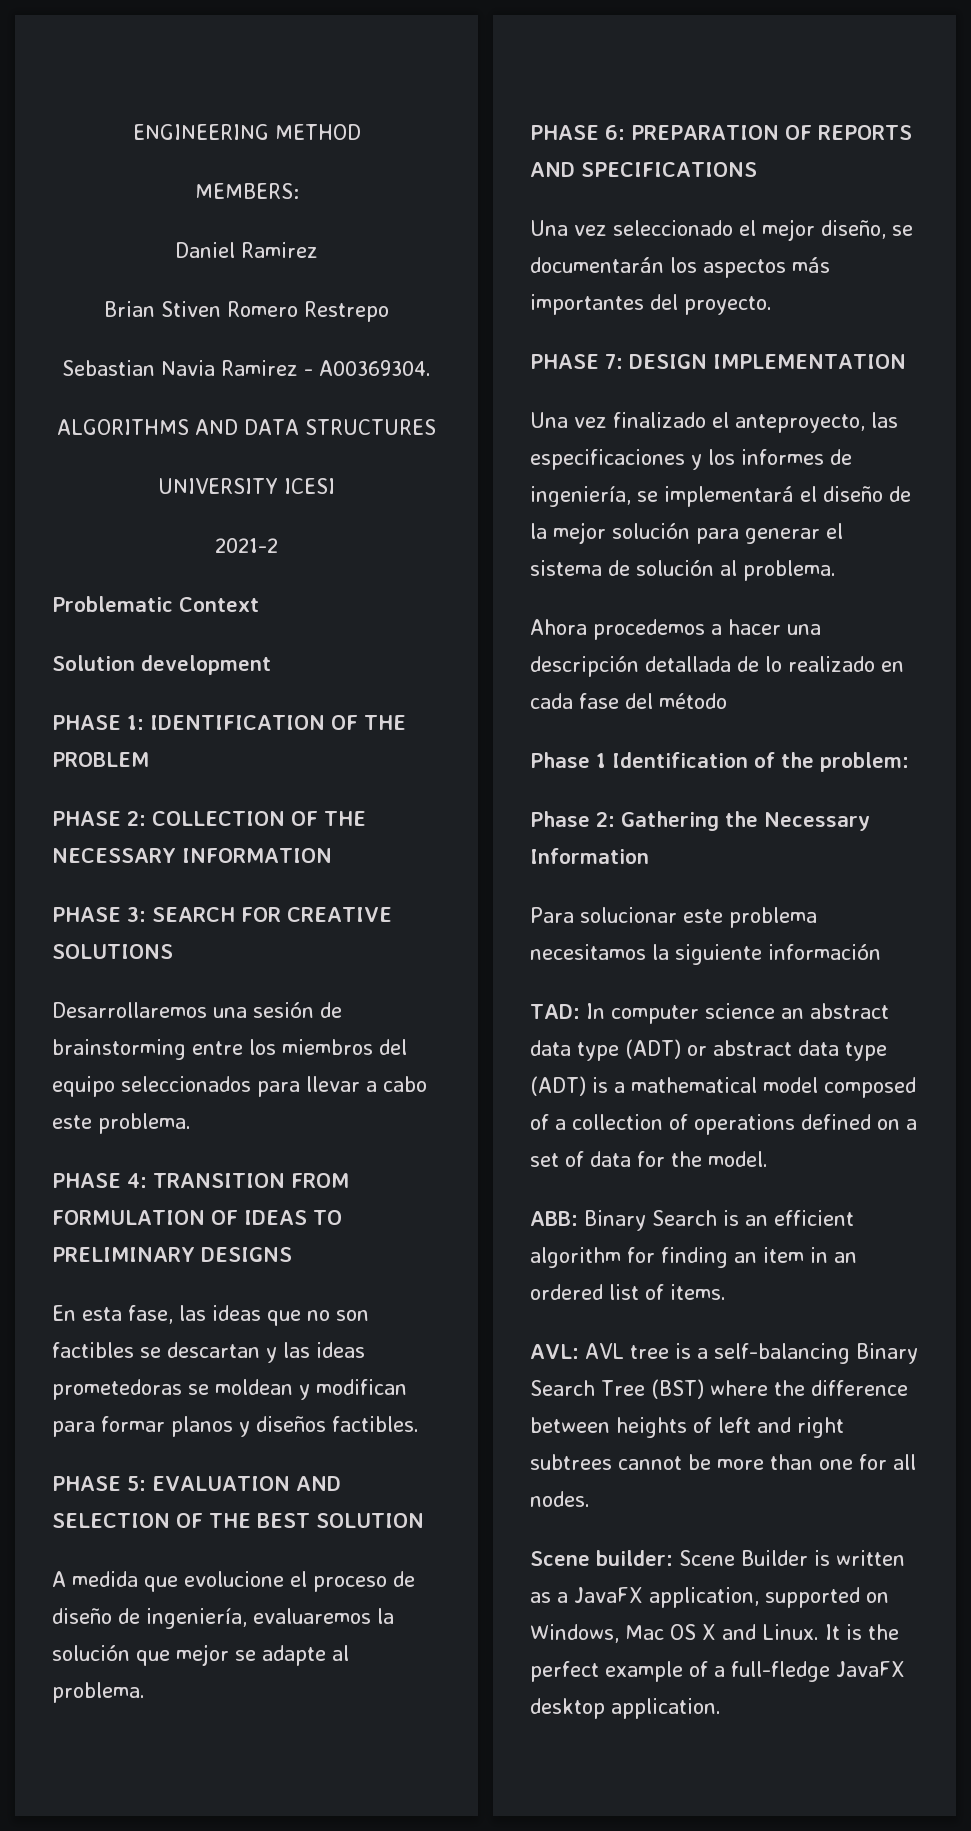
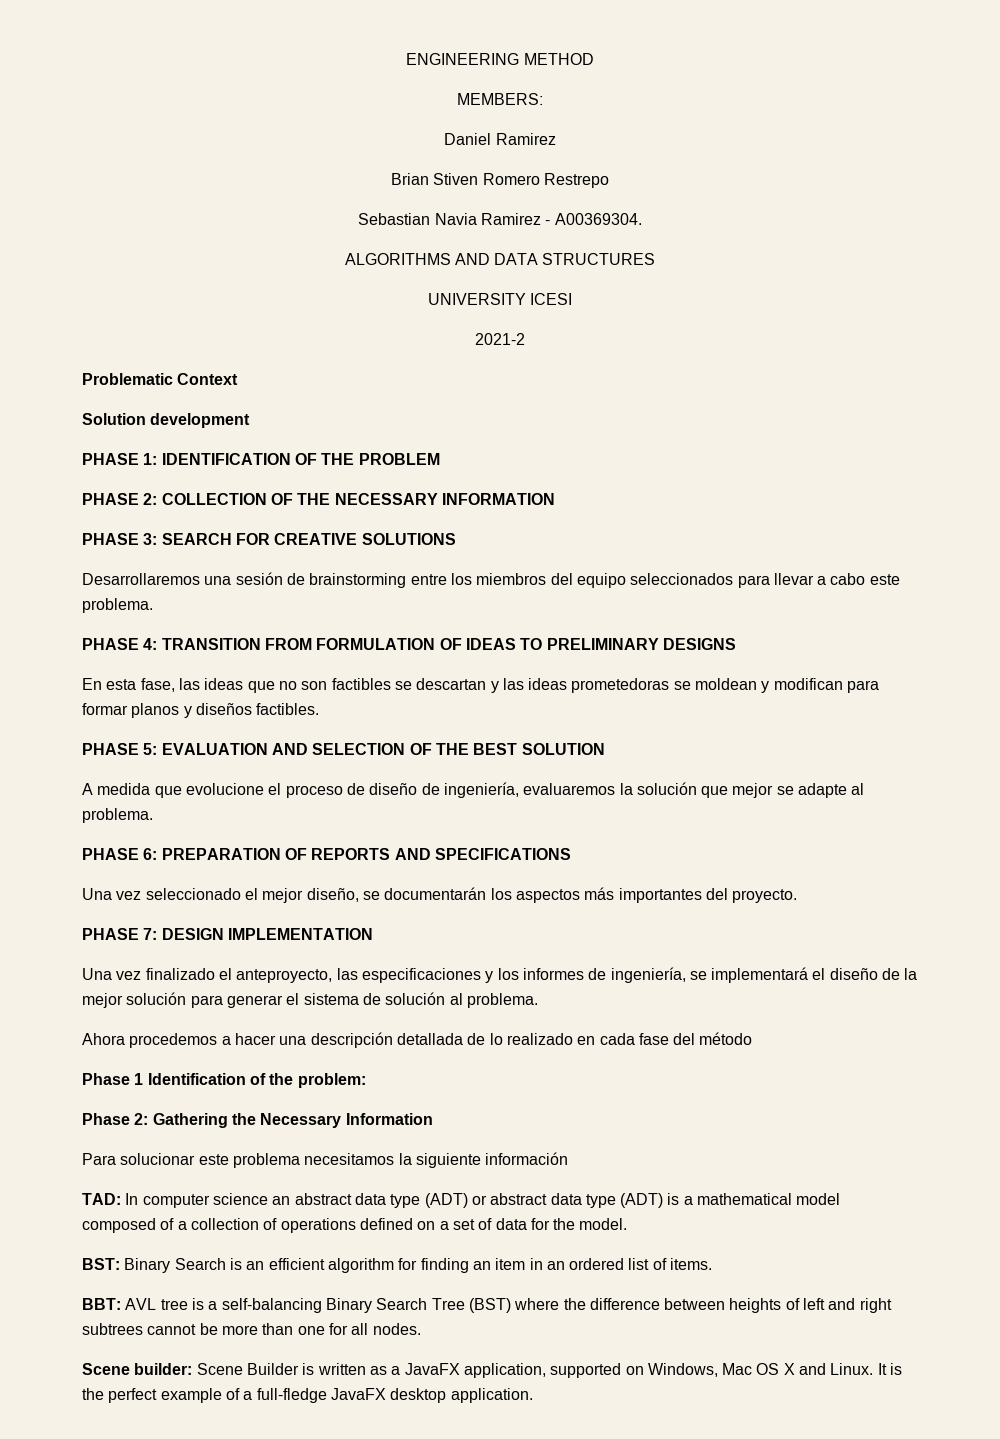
- ABB: Binary Search is an efficient algorithm for finding an item in an ordered list of items.
+ BST: Binary Search is an efficient algorithm for finding an item in an ordered list of items.
- AVL: AVL tree is a self-balancing Binary Search Tree (BST) where the difference between heights of left and right subtrees cannot be more than one for all nodes.
+ BBT: AVL tree is a self-balancing Binary Search Tree (BST) where the difference between heights of left and right subtrees cannot be more than one for all nodes.

